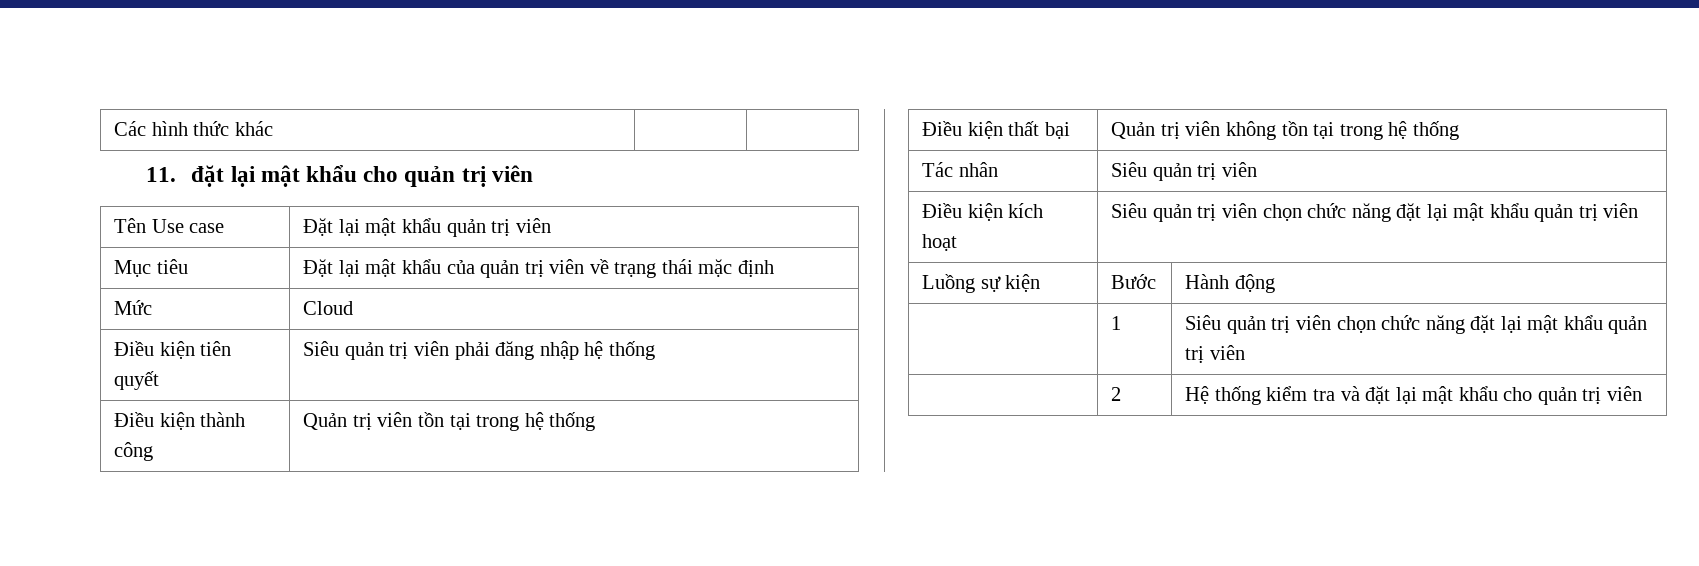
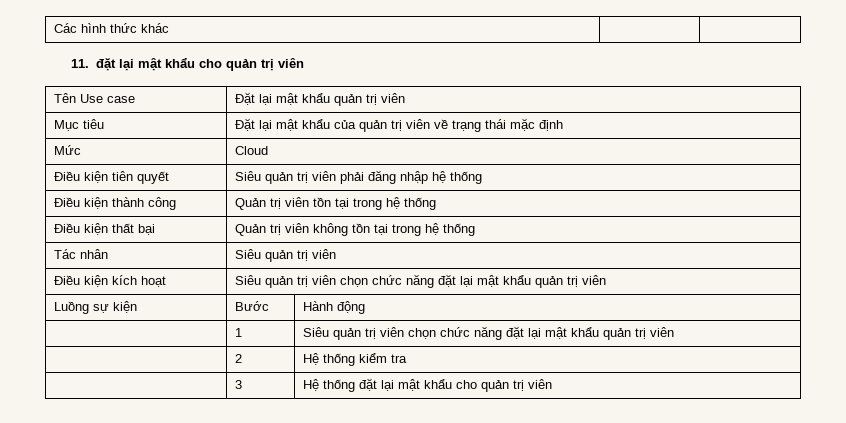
- | 2 | Hệ thống kiểm tra và đặt lại mật khẩu cho quản trị viên
+ | 2 | Hệ thống kiểm tra
+ | 3 | Hệ thống đặt lại mật khẩu cho quản trị viên

